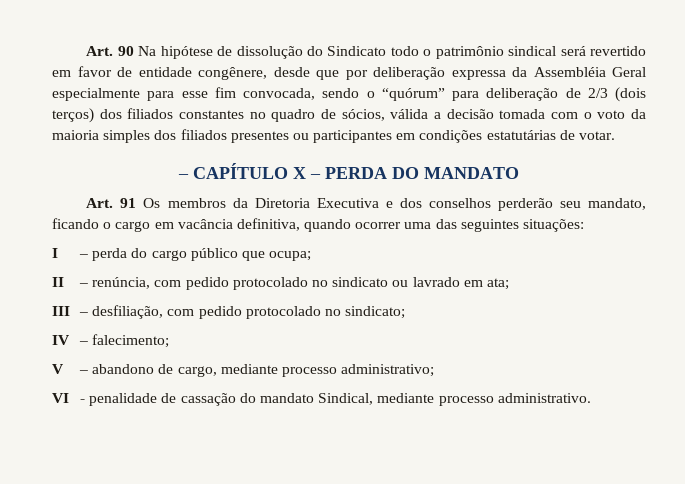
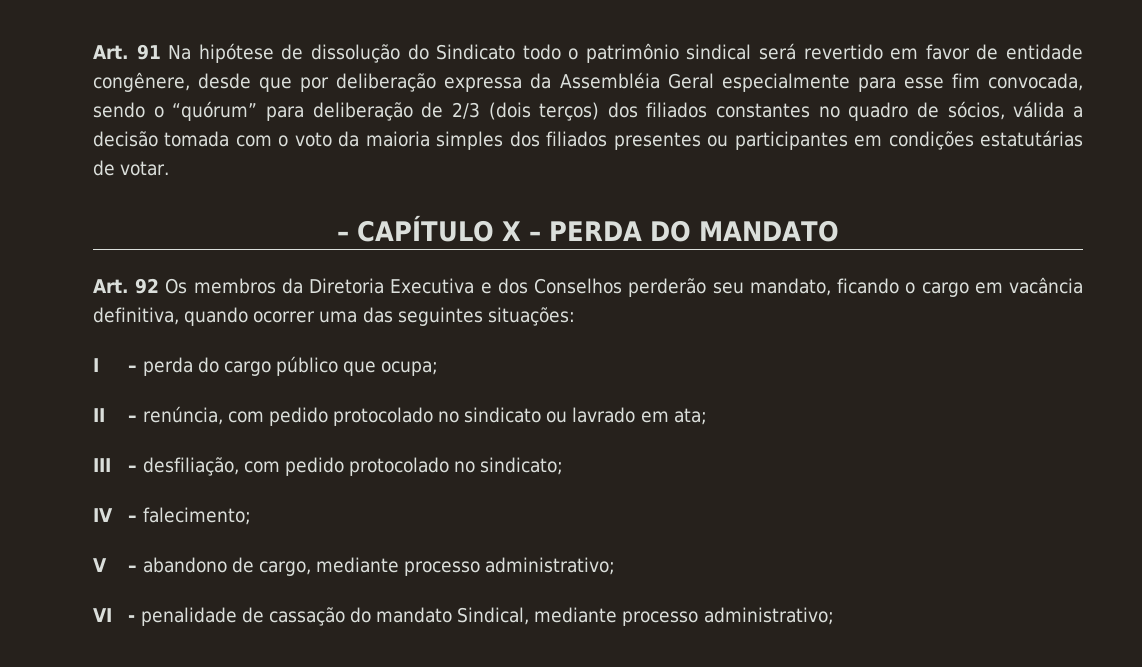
- Art. 90 Na hipótese de dissolução do Sindicato todo o patrimônio sindical será revertido em favor de entidade congênere, desde que por deliberação expressa da Assembléia Geral especialmente para esse fim convocada, sendo o “quórum” para deliberação de 2/3 (dois terços) dos filiados constantes no quadro de sócios, válida a decisão tomada com o voto da maioria simples dos filiados presentes ou participantes em condições estatutárias de votar.
+ Art. 91 Na hipótese de dissolução do Sindicato todo o patrimônio sindical será revertido em favor de entidade congênere, desde que por deliberação expressa da Assembléia Geral especialmente para esse fim convocada, sendo o “quórum” para deliberação de 2/3 (dois terços) dos filiados constantes no quadro de sócios, válida a decisão tomada com o voto da maioria simples dos filiados presentes ou participantes em condições estatutárias de votar.
- Art. 91 Os membros da Diretoria Executiva e dos conselhos perderão seu mandato, ficando o cargo em vacância definitiva, quando ocorrer uma das seguintes situações:
+ Art. 92 Os membros da Diretoria Executiva e dos Conselhos perderão seu mandato, ficando o cargo em vacância definitiva, quando ocorrer uma das seguintes situações:
- VI - penalidade de cassação do mandato Sindical, mediante processo administrativo.
+ VI - penalidade de cassação do mandato Sindical, mediante processo administrativo;

